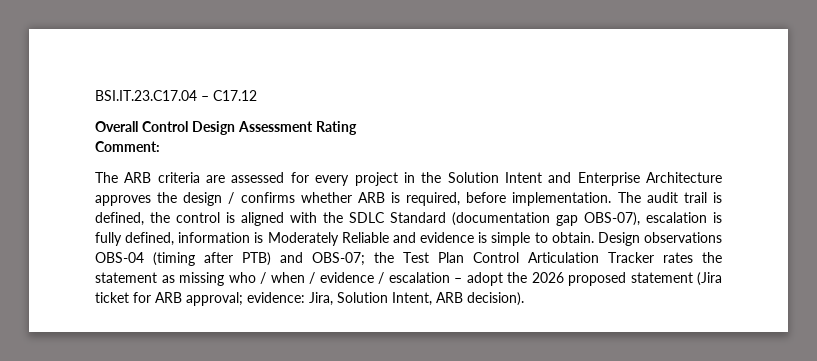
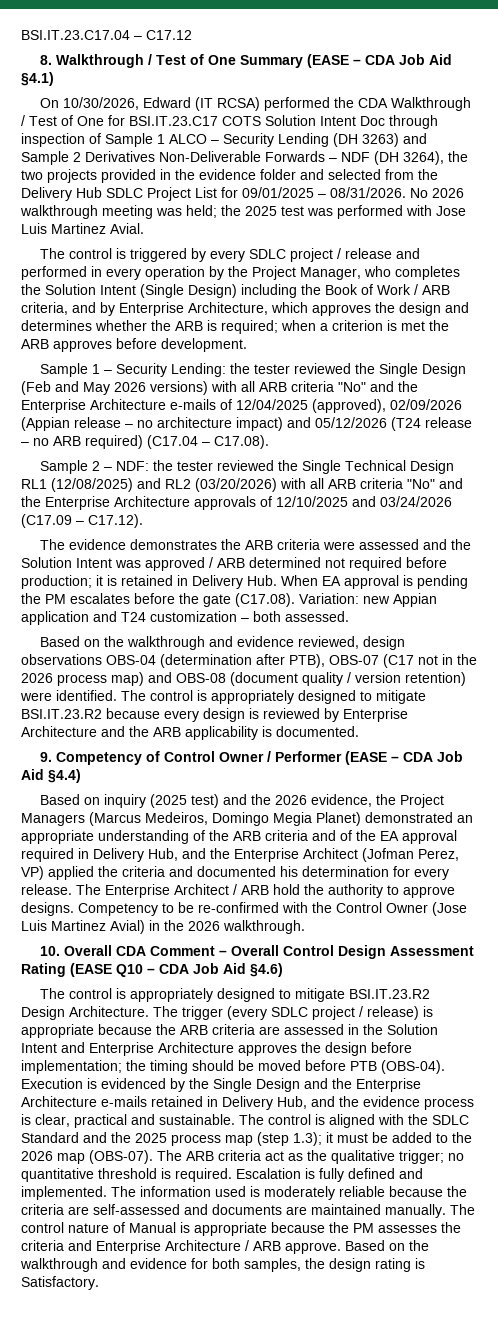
- Overall Control Design Assessment Rating
- Comment:
- The ARB criteria are assessed for every project in the Solution Intent and Enterprise Architecture approves the design / confirms whether ARB is required, before implementation. The audit trail is defined, the control is aligned with the SDLC Standard (documentation gap OBS-07), escalation is fully defined, information is Moderately Reliable and evidence is simple to obtain. Design observations OBS-04 (timing after PTB) and OBS-07; the Test Plan Control Articulation Tracker rates the statement as missing who / when / evidence / escalation – adopt the 2026 proposed statement (Jira ticket for ARB approval; evidence: Jira, Solution Intent, ARB decision).
+ 8. Walkthrough / Test of One Summary (EASE – CDA Job Aid §4.1)
+ On 10/30/2026, Edward (IT RCSA) performed the CDA Walkthrough / Test of One for BSI.IT.23.C17 COTS Solution Intent Doc through inspection of Sample 1 ALCO – Security Lending (DH 3263) and Sample 2 Derivatives Non-Deliverable Forwards – NDF (DH 3264), the two projects provided in the evidence folder and selected from the Delivery Hub SDLC Project List for 09/01/2025 – 08/31/2026. No 2026 walkthrough meeting was held; the 2025 test was performed with Jose Luis Martinez Avial.
+ The control is triggered by every SDLC project / release and performed in every operation by the Project Manager, who completes the Solution Intent (Single Design) including the Book of Work / ARB criteria, and by Enterprise Architecture, which approves the design and determines whether the ARB is required; when a criterion is met the ARB approves before development.
+ Sample 1 – Security Lending: the tester reviewed the Single Design (Feb and May 2026 versions) with all ARB criteria "No" and the Enterprise Architecture e-mails of 12/04/2025 (approved), 02/09/2026 (Appian release – no architecture impact) and 05/12/2026 (T24 release – no ARB required) (C17.04 – C17.08).
+ Sample 2 – NDF: the tester reviewed the Single Technical Design RL1 (12/08/2025) and RL2 (03/20/2026) with all ARB criteria "No" and the Enterprise Architecture approvals of 12/10/2025 and 03/24/2026 (C17.09 – C17.12).
+ The evidence demonstrates the ARB criteria were assessed and the Solution Intent was approved / ARB determined not required before production; it is retained in Delivery Hub. When EA approval is pending the PM escalates before the gate (C17.08). Variation: new Appian application and T24 customization – both assessed.
+ Based on the walkthrough and evidence reviewed, design observations OBS-04 (determination after PTB), OBS-07 (C17 not in the 2026 process map) and OBS-08 (document quality / version retention) were identified. The control is appropriately designed to mitigate BSI.IT.23.R2 because every design is reviewed by Enterprise Architecture and the ARB applicability is documented.
+ 9. Competency of Control Owner / Performer (EASE – CDA Job Aid §4.4)
+ Based on inquiry (2025 test) and the 2026 evidence, the Project Managers (Marcus Medeiros, Domingo Megia Planet) demonstrated an appropriate understanding of the ARB criteria and of the EA approval required in Delivery Hub, and the Enterprise Architect (Jofman Perez, VP) applied the criteria and documented his determination for every release. The Enterprise Architect / ARB hold the authority to approve designs. Competency to be re-confirmed with the Control Owner (Jose Luis Martinez Avial) in the 2026 walkthrough.
+ 10. Overall CDA Comment – Overall Control Design Assessment Rating (EASE Q10 – CDA Job Aid §4.6)
+ The control is appropriately designed to mitigate BSI.IT.23.R2 Design Architecture. The trigger (every SDLC project / release) is appropriate because the ARB criteria are assessed in the Solution Intent and Enterprise Architecture approves the design before implementation; the timing should be moved before PTB (OBS-04). Execution is evidenced by the Single Design and the Enterprise Architecture e-mails retained in Delivery Hub, and the evidence process is clear, practical and sustainable. The control is aligned with the SDLC Standard and the 2025 process map (step 1.3); it must be added to the 2026 map (OBS-07). The ARB criteria act as the qualitative trigger; no quantitative threshold is required. Escalation is fully defined and implemented. The information used is moderately reliable because the criteria are self-assessed and documents are maintained manually. The control nature of Manual is appropriate because the PM assesses the criteria and Enterprise Architecture / ARB approve. Based on the walkthrough and evidence for both samples, the design rating is Satisfactory.

